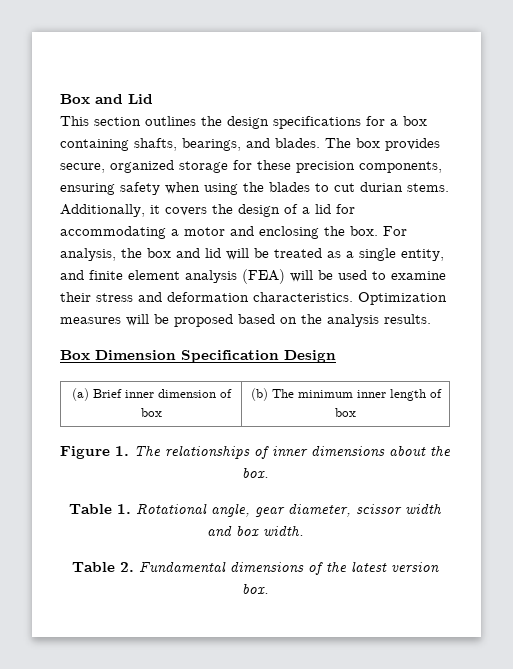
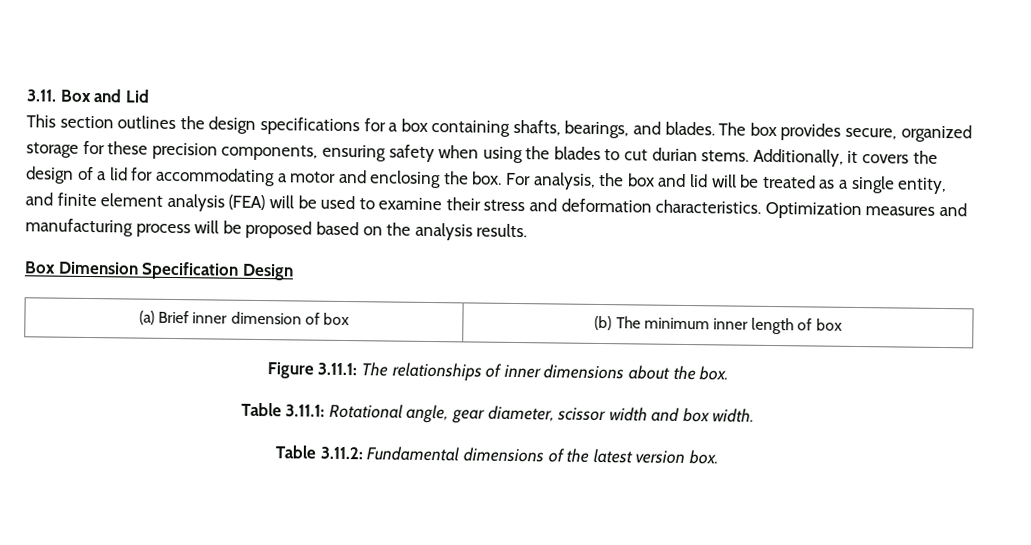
- Box and Lid
+ 3.11. Box and Lid
- Optimization measures will be proposed based on the analysis results.
+ Optimization measures and manufacturing process will be proposed based on the analysis results.
- Figure 1. The relationships of inner dimensions about the box.
+ Figure 3.11.1: The relationships of inner dimensions about the box.
- Table 1. Rotational angle, gear diameter, scissor width and box width.
+ Table 3.11.1: Rotational angle, gear diameter, scissor width and box width.
- Table 2. Fundamental dimensions of the latest version box.
+ Table 3.11.2: Fundamental dimensions of the latest version box.

